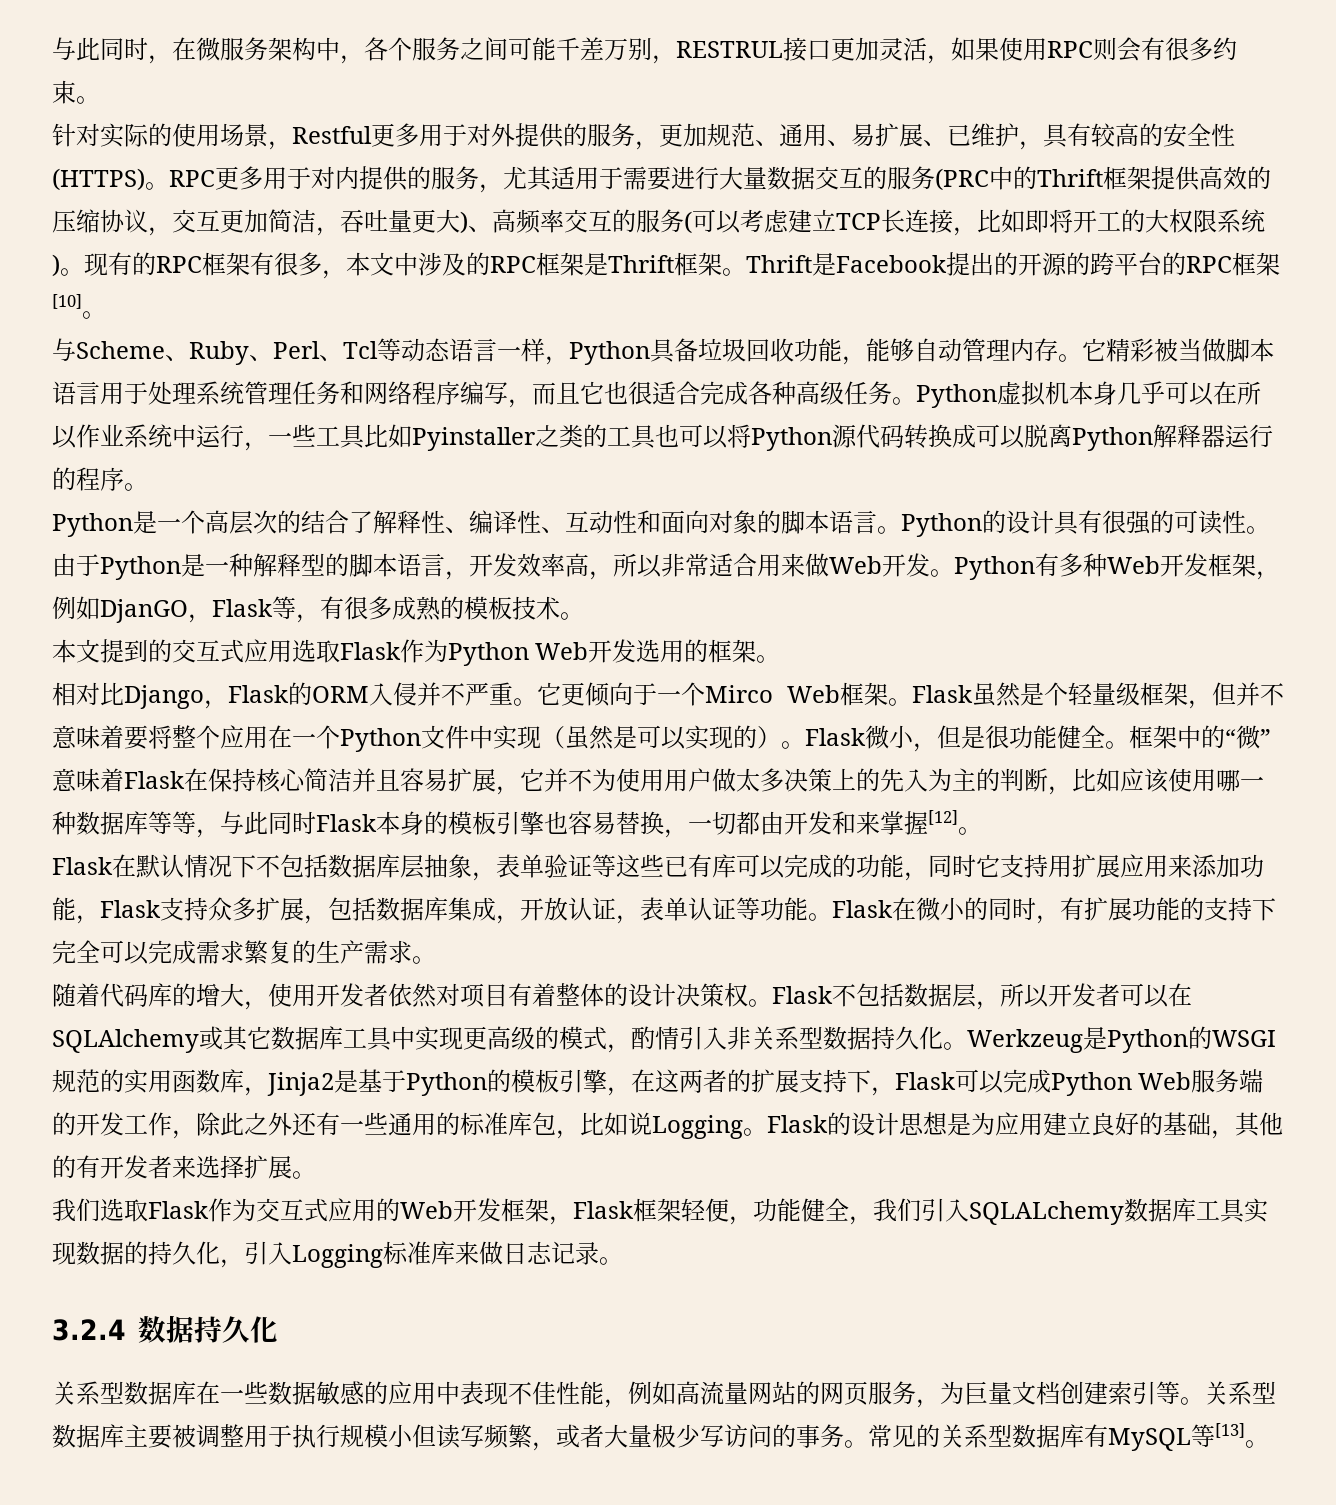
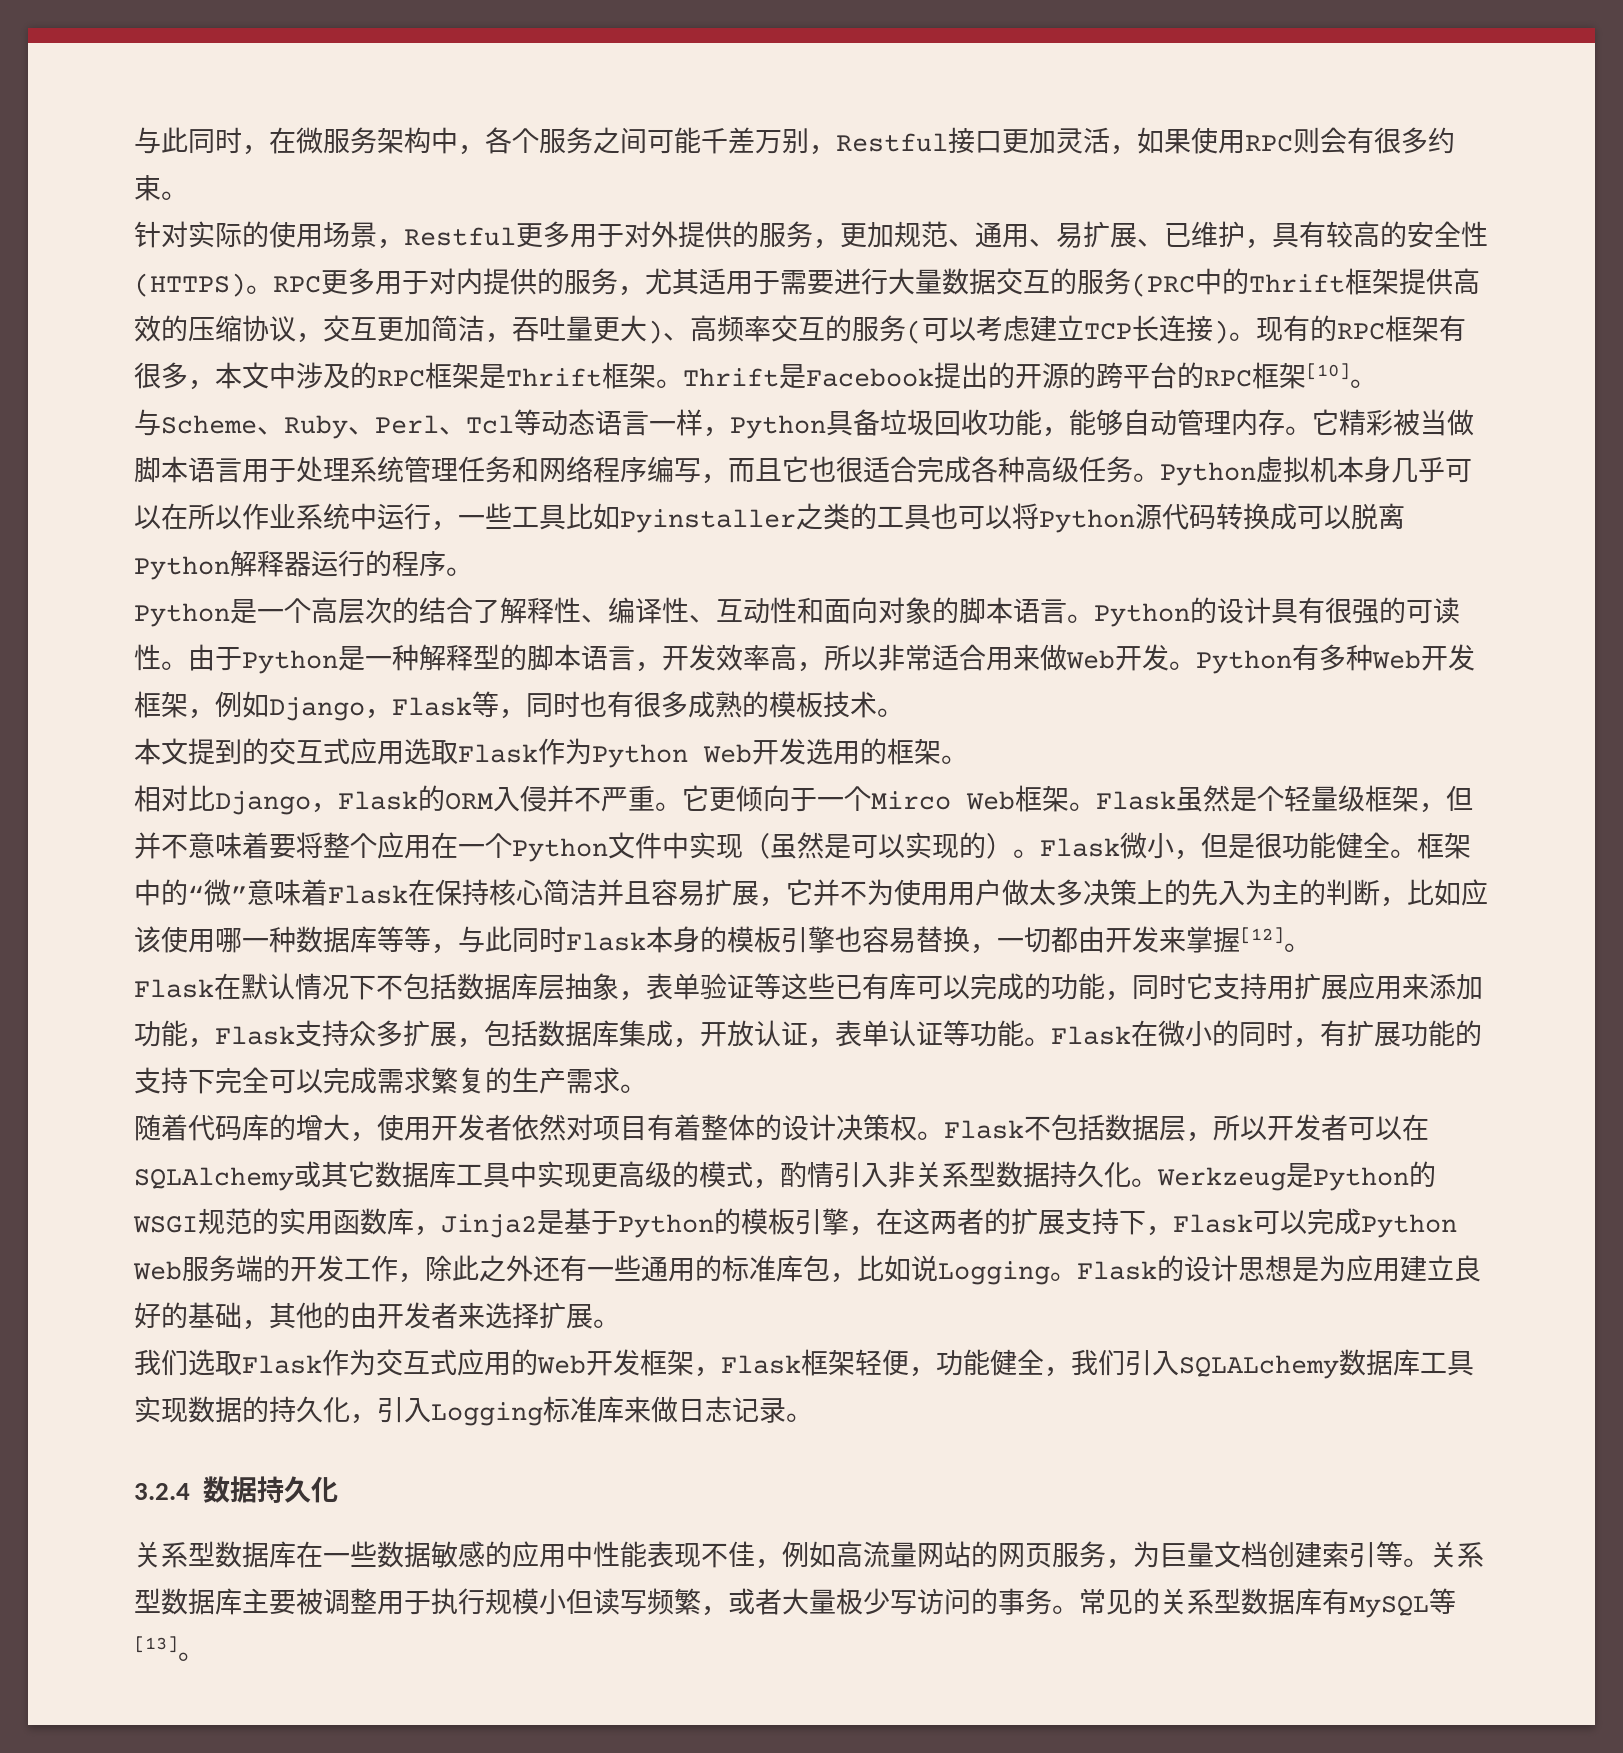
- 与此同时，在微服务架构中，各个服务之间可能千差万别，RESTRUL接口更加灵活，如果使用RPC则会有很多约束。
+ 与此同时，在微服务架构中，各个服务之间可能千差万别，Restful接口更加灵活，如果使用RPC则会有很多约束。
- RPC更多用于对内提供的服务，尤其适用于需要进行大量数据交互的服务(PRC中的Thrift框架提供高效的压缩协议，交互更加简洁，吞吐量更大)、高频率交互的服务(可以考虑建立TCP长连接，比如即将开工的大权限系统)。
+ RPC更多用于对内提供的服务，尤其适用于需要进行大量数据交互的服务(PRC中的Thrift框架提供高效的压缩协议，交互更加简洁，吞吐量更大)、高频率交互的服务(可以考虑建立TCP长连接)。
- Python有多种Web开发框架，例如DjanGO，Flask等，有很多成熟的模板技术。
+ Python有多种Web开发框架，例如Django，Flask等，同时也有很多成熟的模板技术。
- 框架中的“微”意味着Flask在保持核心简洁并且容易扩展，它并不为使用用户做太多决策上的先入为主的判断，比如应该使用哪一种数据库等等，与此同时Flask本身的模板引擎也容易替换，一切都由开发和来掌握[12]。
+ 框架中的“微”意味着Flask在保持核心简洁并且容易扩展，它并不为使用用户做太多决策上的先入为主的判断，比如应该使用哪一种数据库等等，与此同时Flask本身的模板引擎也容易替换，一切都由开发来掌握[12]。
- Flask的设计思想是为应用建立良好的基础，其他的有开发者来选择扩展。
+ Flask的设计思想是为应用建立良好的基础，其他的由开发者来选择扩展。
- 关系型数据库在一些数据敏感的应用中表现不佳性能，例如高流量网站的网页服务，为巨量文档创建索引等。
+ 关系型数据库在一些数据敏感的应用中性能表现不佳，例如高流量网站的网页服务，为巨量文档创建索引等。

